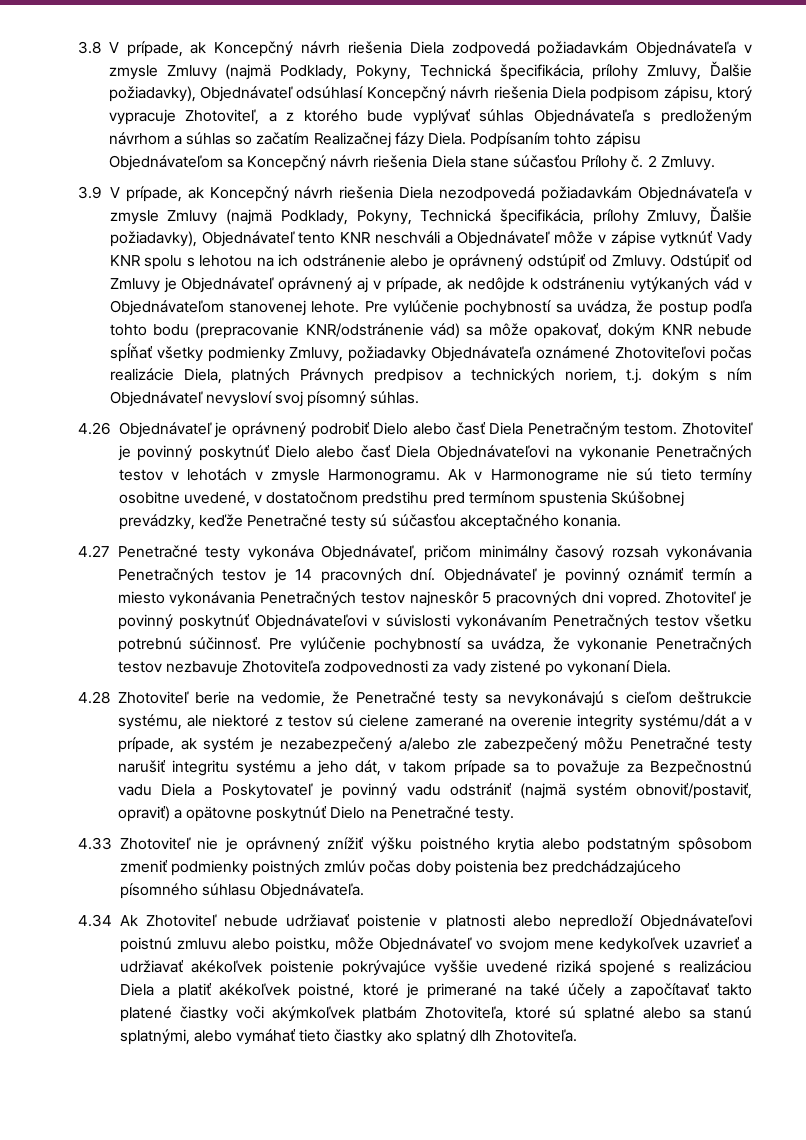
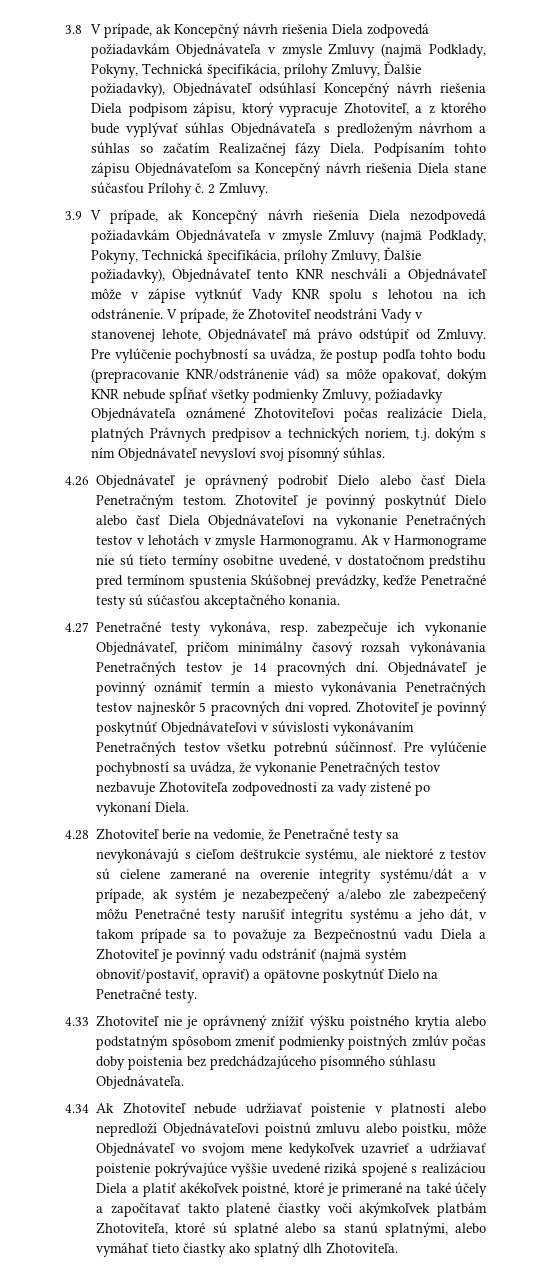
- 3.9 V prípade, ak Koncepčný návrh riešenia Diela nezodpovedá požiadavkám Objednávateľa v zmysle Zmluvy (najmä Podklady, Pokyny, Technická špecifikácia, prílohy Zmluvy, Ďalšie požiadavky), Objednávateľ tento KNR neschváli a Objednávateľ môže v zápise vytknúť Vady KNR spolu s lehotou na ich odstránenie alebo je oprávnený odstúpiť od Zmluvy. Odstúpiť od Zmluvy je Objednávateľ oprávnený aj v prípade, ak nedôjde k odstráneniu vytýkaných vád v Objednávateľom stanovenej lehote.
+ 3.9 V prípade, ak Koncepčný návrh riešenia Diela nezodpovedá požiadavkám Objednávateľa v zmysle Zmluvy (najmä Podklady, Pokyny, Technická špecifikácia, prílohy Zmluvy, Ďalšie požiadavky), Objednávateľ tento KNR neschváli a Objednávateľ môže v zápise vytknúť Vady KNR spolu s lehotou na ich odstránenie. V prípade, že Zhotoviteľ neodstráni Vady v stanovenej lehote, Objednávateľ má právo odstúpiť od Zmluvy.
- 4.27 Penetračné testy vykonáva Objednávateľ, pričom minimálny časový rozsah vykonávania Penetračných testov je 14 pracovných dní.
+ 4.27 Penetračné testy vykonáva, resp. zabezpečuje ich vykonanie Objednávateľ, pričom minimálny časový rozsah vykonávania Penetračných testov je 14 pracovných dní.
- 4.28 Zhotoviteľ berie na vedomie, že Penetračné testy sa nevykonávajú s cieľom deštrukcie systému, ale niektoré z testov sú cielene zamerané na overenie integrity systému/dát a v prípade, ak systém je nezabezpečený a/alebo zle zabezpečený môžu Penetračné testy narušiť integritu systému a jeho dát, v takom prípade sa to považuje za Bezpečnostnú vadu Diela a Poskytovateľ je povinný vadu odstrániť (najmä systém obnoviť/postaviť, opraviť) a opätovne poskytnúť Dielo na Penetračné testy.
+ 4.28 Zhotoviteľ berie na vedomie, že Penetračné testy sa nevykonávajú s cieľom deštrukcie systému, ale niektoré z testov sú cielene zamerané na overenie integrity systému/dát a v prípade, ak systém je nezabezpečený a/alebo zle zabezpečený môžu Penetračné testy narušiť integritu systému a jeho dát, v takom prípade sa to považuje za Bezpečnostnú vadu Diela a Zhotoviteľ je povinný vadu odstrániť (najmä systém obnoviť/postaviť, opraviť) a opätovne poskytnúť Dielo na Penetračné testy.
- 4.34 Ak Zhotoviteľ nebude udržiavať poistenie v platnosti alebo nepredloží Objednávateľovi poistnú zmluvu alebo poistku, môže Objednávateľ vo svojom mene kedykoľvek uzavrieť a udržiavať akékoľvek poistenie pokrývajúce vyššie uvedené riziká spojené s realizáciou Diela a platiť akékoľvek poistné, ktoré je primerané na také účely a započítavať takto platené čiastky voči akýmkoľvek platbám Zhotoviteľa, ktoré sú splatné alebo sa stanú splatnými, alebo vymáhať tieto čiastky ako splatný dlh Zhotoviteľa.
+ 4.34 Ak Zhotoviteľ nebude udržiavať poistenie v platnosti alebo nepredloží Objednávateľovi poistnú zmluvu alebo poistku, môže Objednávateľ vo svojom mene kedykoľvek uzavrieť a udržiavať poistenie pokrývajúce vyššie uvedené riziká spojené s realizáciou Diela a platiť akékoľvek poistné, ktoré je primerané na také účely a započítavať takto platené čiastky voči akýmkoľvek platbám Zhotoviteľa, ktoré sú splatné alebo sa stanú splatnými, alebo vymáhať tieto čiastky ako splatný dlh Zhotoviteľa.

